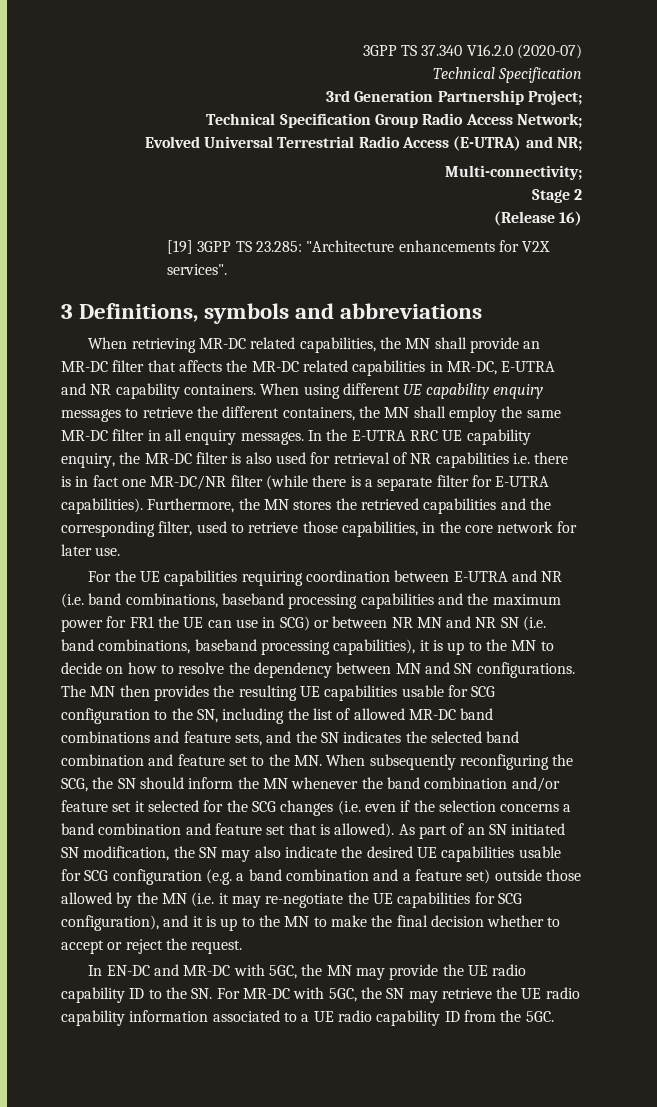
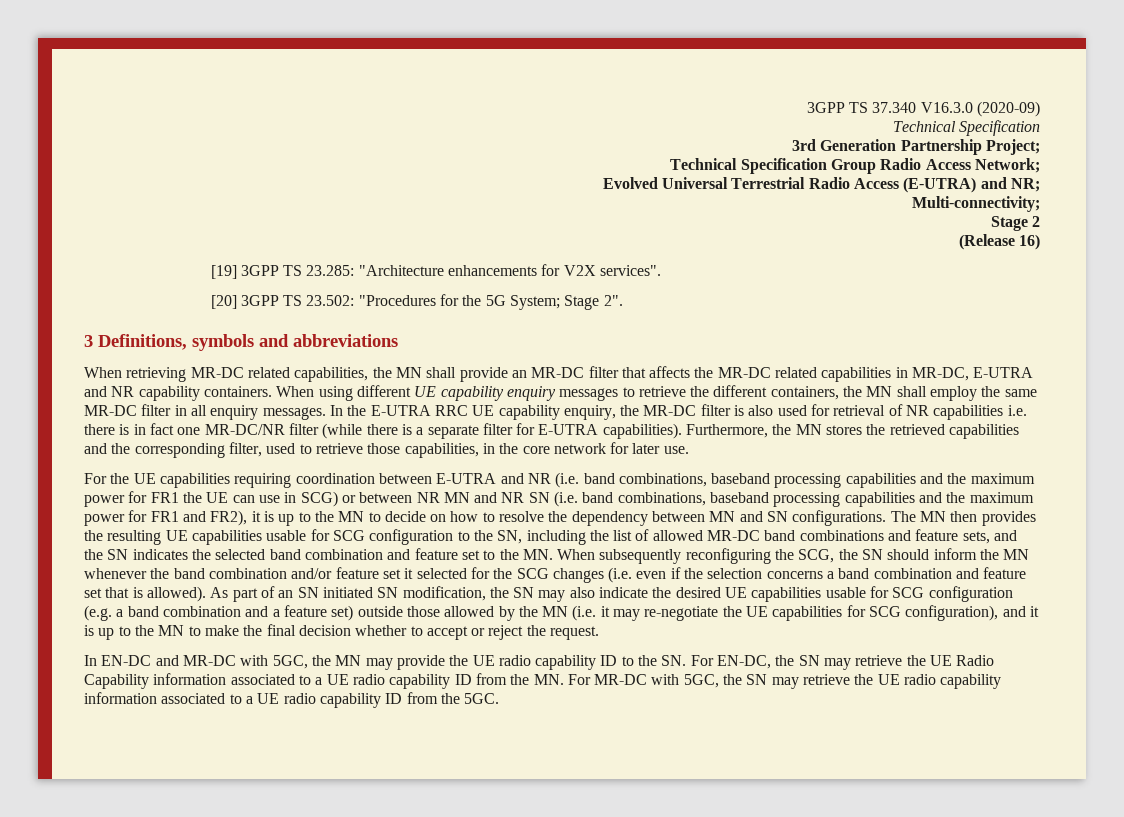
- 3GPP TS 37.340 V16.2.0 (2020-07)
+ 3GPP TS 37.340 V16.3.0 (2020-09)
+ [20] 3GPP TS 23.502: "Procedures for the 5G System; Stage 2".
- For the UE capabilities requiring coordination between E-UTRA and NR (i.e. band combinations, baseband processing capabilities and the maximum power for FR1 the UE can use in SCG) or between NR MN and NR SN (i.e. band combinations, baseband processing capabilities), it is up to the MN to decide on how to resolve the dependency between MN and SN configurations.
+ For the UE capabilities requiring coordination between E-UTRA and NR (i.e. band combinations, baseband processing capabilities and the maximum power for FR1 the UE can use in SCG) or between NR MN and NR SN (i.e. band combinations, baseband processing capabilities and the maximum power for FR1 and FR2), it is up to the MN to decide on how to resolve the dependency between MN and SN configurations.
- In EN-DC and MR-DC with 5GC, the MN may provide the UE radio capability ID to the SN. For MR-DC with 5GC, the SN may retrieve the UE radio capability information associated to a UE radio capability ID from the 5GC.
+ In EN-DC and MR-DC with 5GC, the MN may provide the UE radio capability ID to the SN. For EN-DC, the SN may retrieve the UE Radio Capability information associated to a UE radio capability ID from the MN. For MR-DC with 5GC, the SN may retrieve the UE radio capability information associated to a UE radio capability ID from the 5GC.

